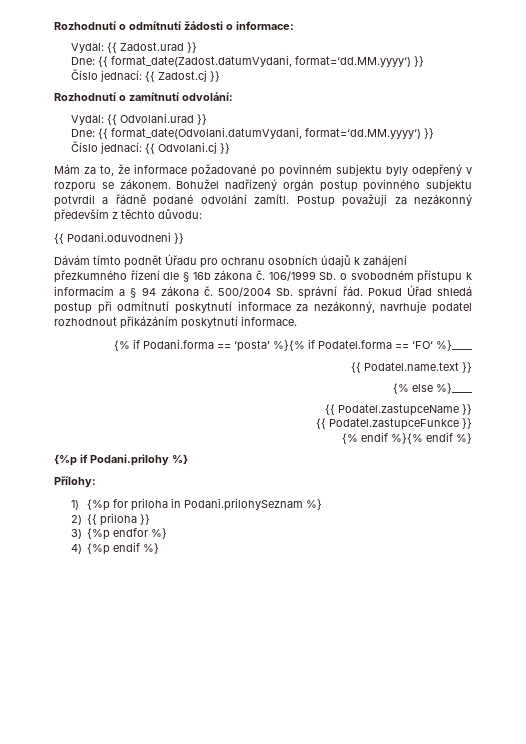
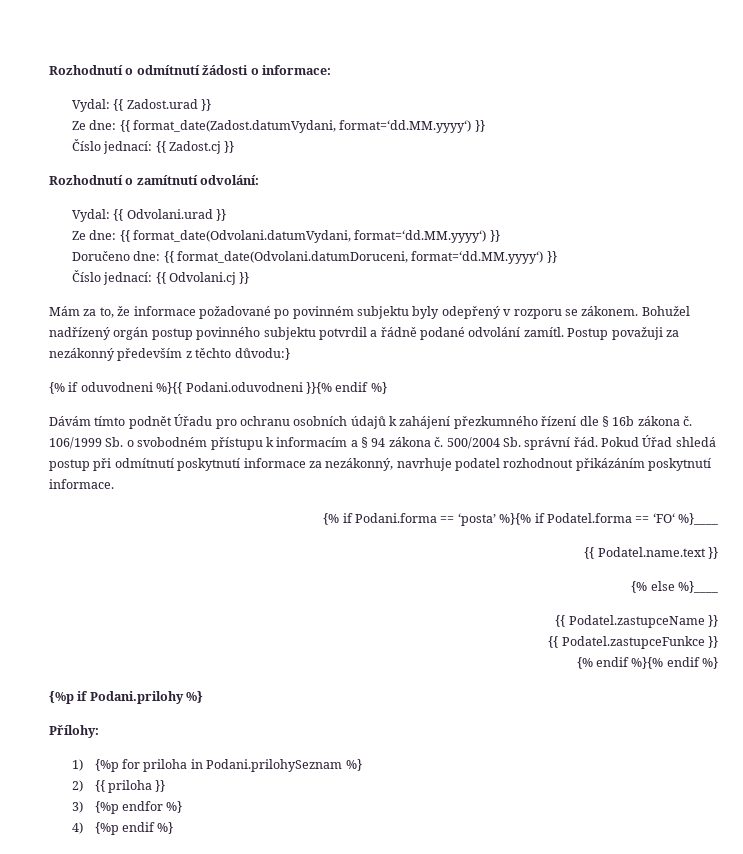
- Dne: {{ format_date(Zadost.datumVydani, format=‘dd.MM.yyyy‘) }}
+ Ze dne: {{ format_date(Zadost.datumVydani, format=‘dd.MM.yyyy‘) }}
- Dne: {{ format_date(Odvolani.datumVydani, format=‘dd.MM.yyyy‘) }}
+ Ze dne: {{ format_date(Odvolani.datumVydani, format=‘dd.MM.yyyy‘) }}
+ Doručeno dne: {{ format_date(Odvolani.datumDoruceni, format=‘dd.MM.yyyy‘) }}
- Postup považuji za nezákonný především z těchto důvodu:
- {{ Podani.oduvodneni }}
+ Postup považuji za nezákonný především z těchto důvodu:}
+ {% if oduvodneni %}{{ Podani.oduvodneni }}{% endif %}

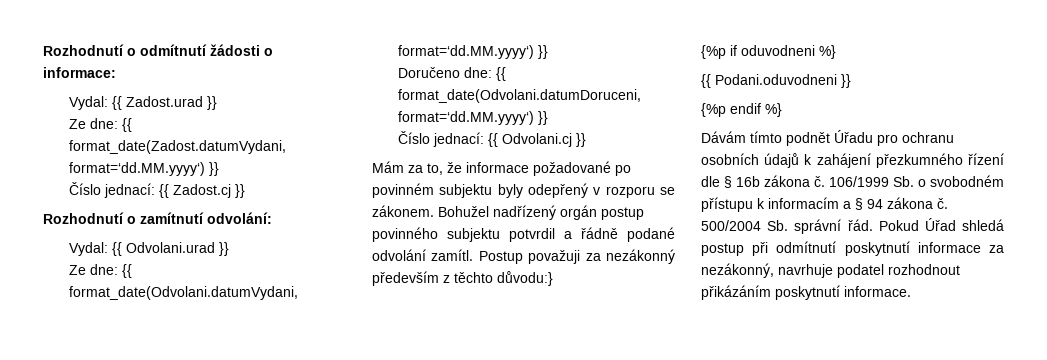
- {% if oduvodneni %}{{ Podani.oduvodneni }}{% endif %}
+ {%p if oduvodneni %}
+ {{ Podani.oduvodneni }}
+ {%p endif %}
- {% if Podani.forma == ‘posta’ %}{% if Podatel.forma == ‘FO‘ %}____
- {{ Podatel.name.text }}
- {% else %}____
- {{ Podatel.zastupceName }}
- {{ Podatel.zastupceFunkce }}
- {% endif %}{% endif %}
- {%p if Podani.prilohy %}
- Přílohy:
- 1) {%p for priloha in Podani.prilohySeznam %}
- 2) {{ priloha }}
- 3) {%p endfor %}
- 4) {%p endif %}

